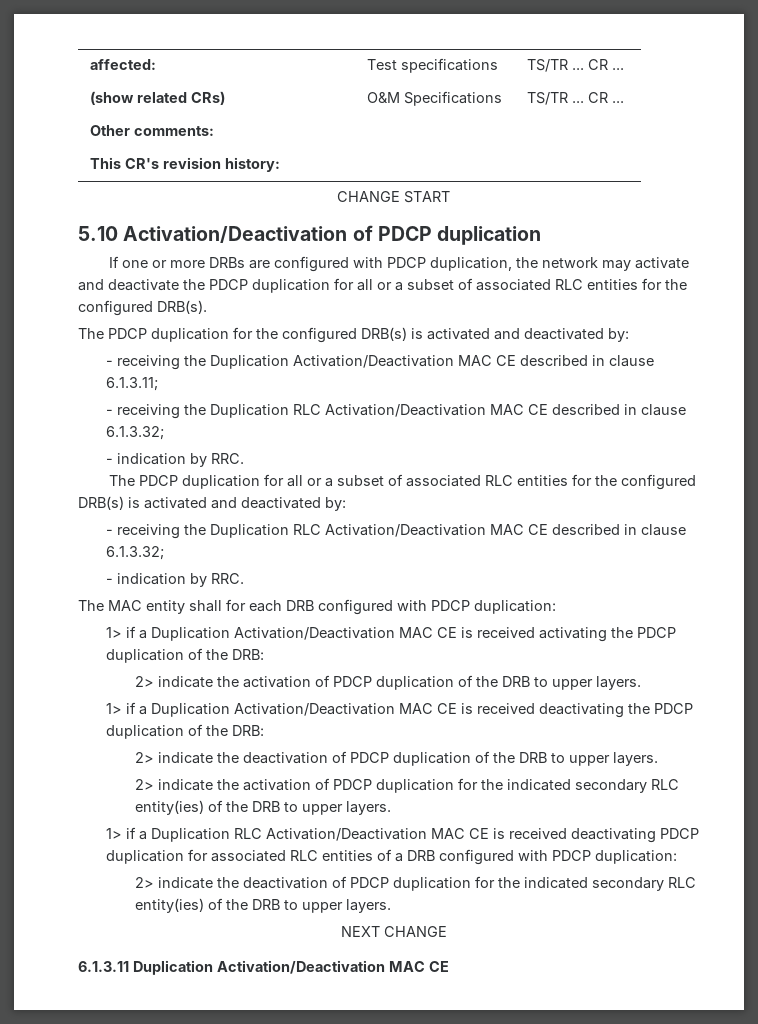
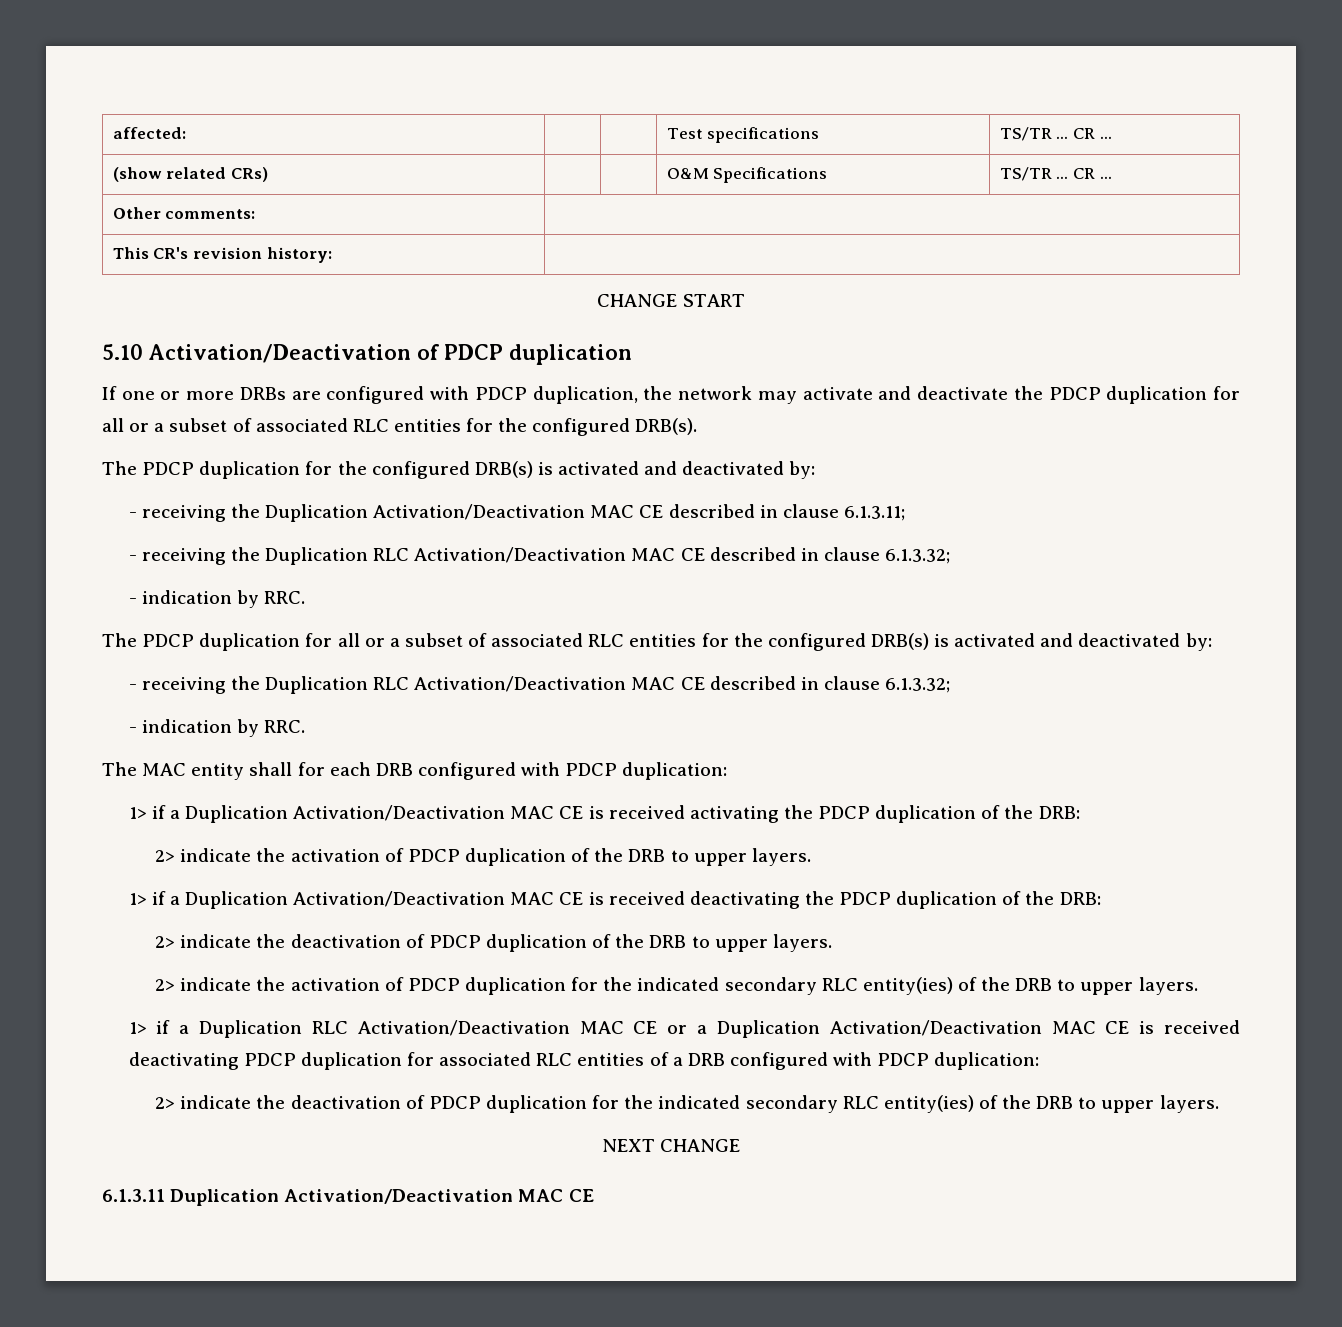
- 1> if a Duplication RLC Activation/Deactivation MAC CE is received deactivating PDCP duplication for associated RLC entities of a DRB configured with PDCP duplication:
+ 1> if a Duplication RLC Activation/Deactivation MAC CE or a Duplication Activation/Deactivation MAC CE is received deactivating PDCP duplication for associated RLC entities of a DRB configured with PDCP duplication:

